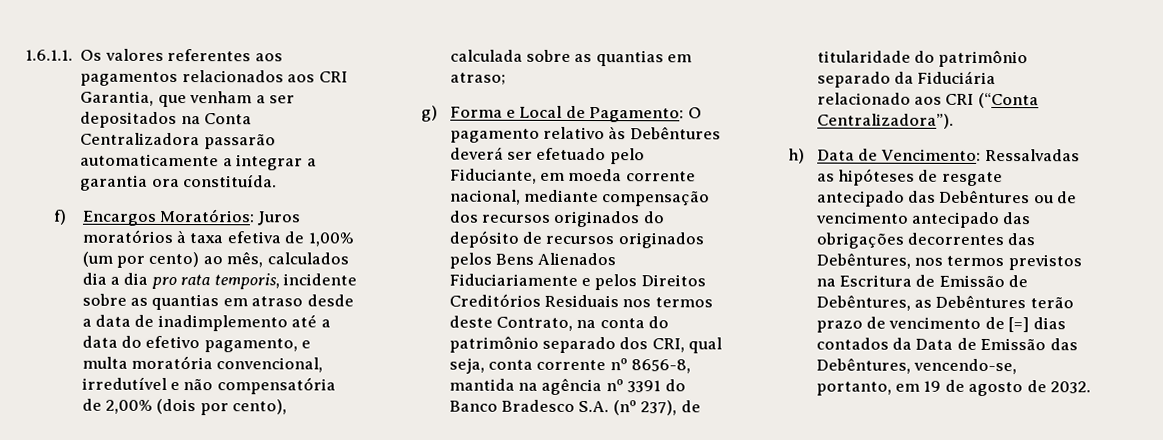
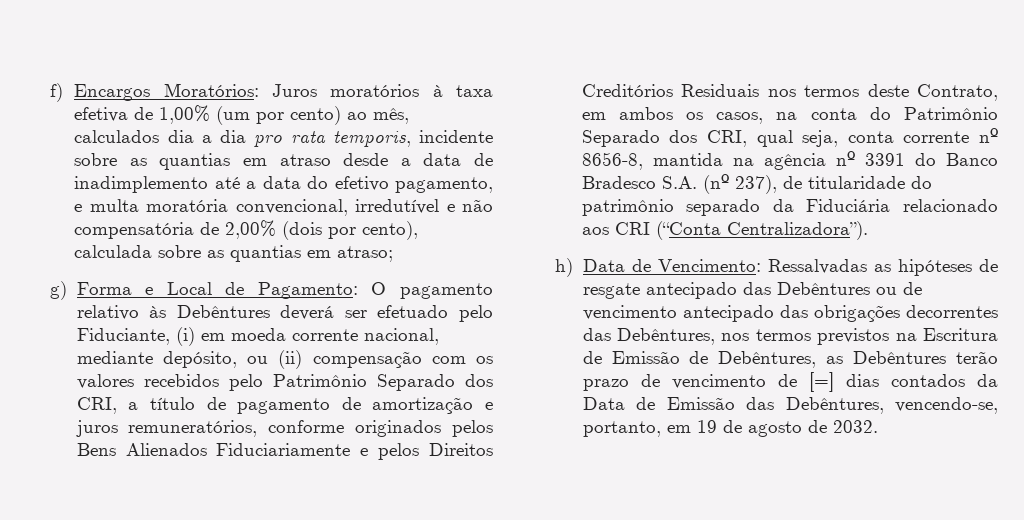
- 1.6.1.1. Os valores referentes aos pagamentos relacionados aos CRI Garantia, que venham a ser depositados na Conta Centralizadora passarão automaticamente a integrar a garantia ora constituída.
- O pagamento relativo às Debêntures deverá ser efetuado pelo Fiduciante, em moeda corrente nacional, mediante compensação dos recursos originados do depósito de recursos originados pelos Bens Alienados Fiduciariamente e pelos Direitos Creditórios Residuais nos termos deste Contrato, na conta do patrimônio separado dos CRI, qual seja, conta corrente nº 8656-8, mantida na agência nº 3391 do Banco Bradesco S.A. (nº 237), de titularidade do patrimônio separado da Fiduciária relacionado aos CRI (“Conta Centralizadora”).
+ O pagamento relativo às Debêntures deverá ser efetuado pelo Fiduciante, (i) em moeda corrente nacional, mediante depósito, ou (ii) compensação com os valores recebidos pelo Patrimônio Separado dos CRI, a título de pagamento de amortização e juros remuneratórios, conforme originados pelos Bens Alienados Fiduciariamente e pelos Direitos Creditórios Residuais nos termos deste Contrato, em ambos os casos, na conta do Patrimônio Separado dos CRI, qual seja, conta corrente nº 8656-8, mantida na agência nº 3391 do Banco Bradesco S.A. (nº 237), de titularidade do patrimônio separado da Fiduciária relacionado aos CRI (“Conta Centralizadora”).

